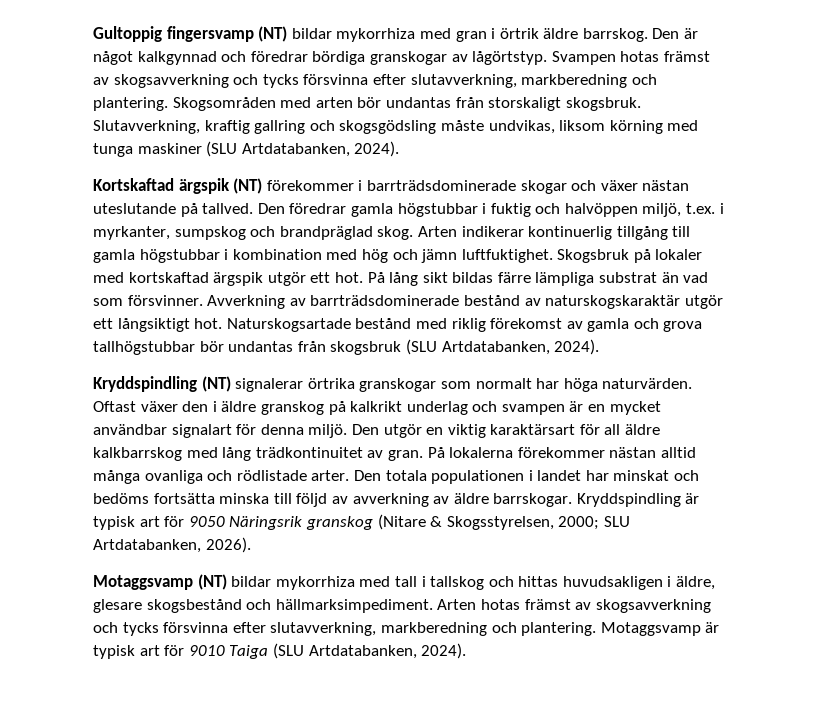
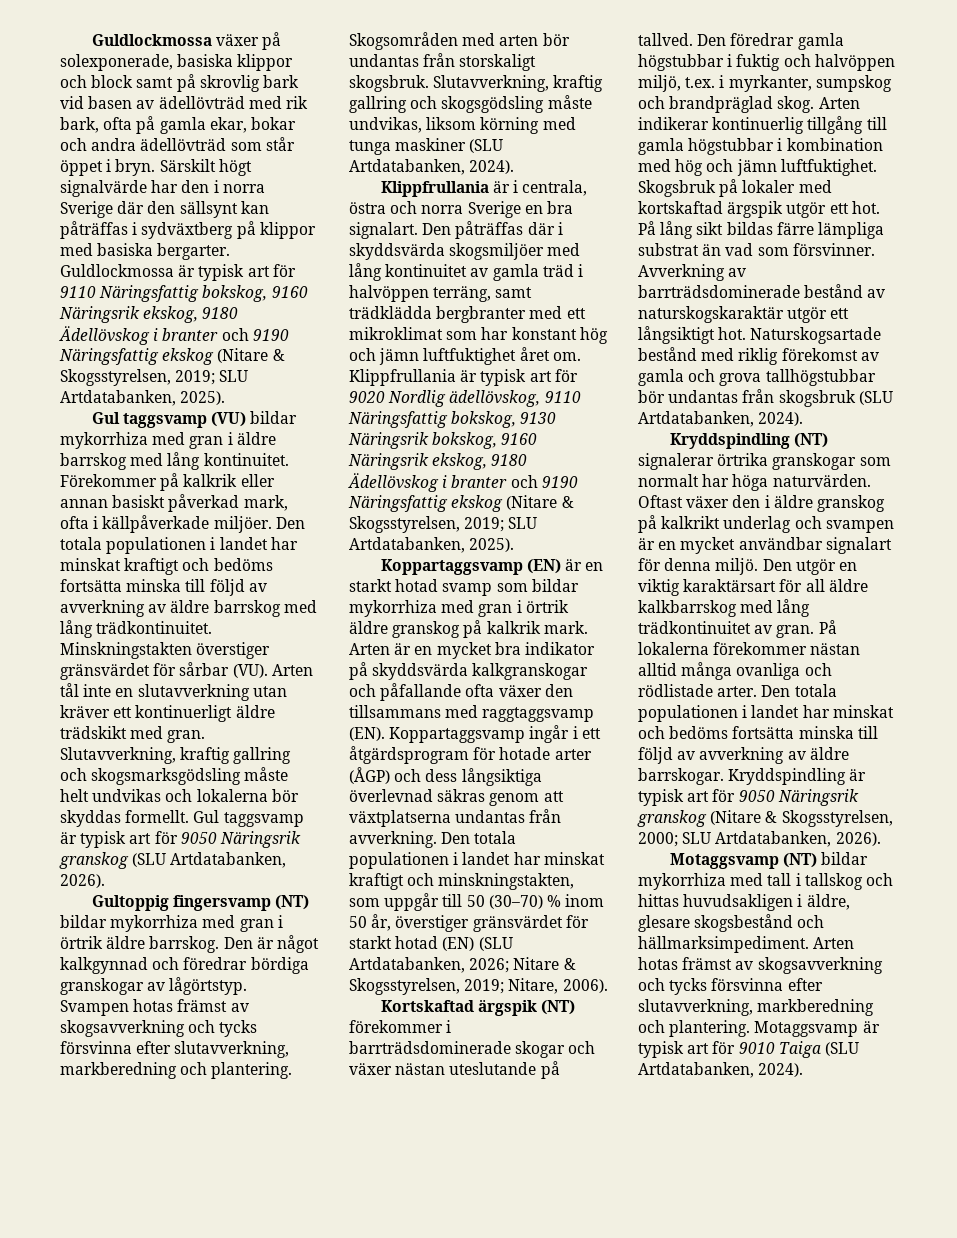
+ Guldlockmossa växer på solexponerade, basiska klippor och block samt på skrovlig bark vid basen av ädellövträd med rik bark, ofta på gamla ekar, bokar och andra ädellövträd som står öppet i bryn. Särskilt högt signalvärde har den i norra Sverige där den sällsynt kan påträffas i sydväxtberg på klippor med basiska bergarter. Guldlockmossa är typisk art för 9110 Näringsfattig bokskog, 9160 Näringsrik ekskog, 9180 Ädellövskog i branter och 9190 Näringsfattig ekskog (Nitare & Skogsstyrelsen, 2019; SLU Artdatabanken, 2025).
+ Gul taggsvamp (VU) bildar mykorrhiza med gran i äldre barrskog med lång kontinuitet. Förekommer på kalkrik eller annan basiskt påverkad mark, ofta i källpåverkade miljöer. Den totala populationen i landet har minskat kraftigt och bedöms fortsätta minska till följd av avverkning av äldre barrskog med lång trädkontinuitet. Minskningstakten överstiger gränsvärdet för sårbar (VU). Arten tål inte en slutavverkning utan kräver ett kontinuerligt äldre trädskikt med gran. Slutavverkning, kraftig gallring och skogsmarksgödsling måste helt undvikas och lokalerna bör skyddas formellt. Gul taggsvamp är typisk art för 9050 Näringsrik granskog (SLU Artdatabanken, 2026).
+ Klippfrullania är i centrala, östra och norra Sverige en bra signalart. Den påträffas där i skyddsvärda skogsmiljöer med lång kontinuitet av gamla träd i halvöppen terräng, samt trädklädda bergbranter med ett mikroklimat som har konstant hög och jämn luftfuktighet året om. Klippfrullania är typisk art för 9020 Nordlig ädellövskog, 9110 Näringsfattig bokskog, 9130 Näringsrik bokskog, 9160 Näringsrik ekskog, 9180 Ädellövskog i branter och 9190 Näringsfattig ekskog (Nitare & Skogsstyrelsen, 2019; SLU Artdatabanken, 2025).
+ Koppartaggsvamp (EN) är en starkt hotad svamp som bildar mykorrhiza med gran i örtrik äldre granskog på kalkrik mark. Arten är en mycket bra indikator på skyddsvärda kalkgranskogar och påfallande ofta växer den tillsammans med raggtaggsvamp (EN). Koppartaggsvamp ingår i ett åtgärdsprogram för hotade arter (ÅGP) och dess långsiktiga överlevnad säkras genom att växtplatserna undantas från avverkning. Den totala populationen i landet har minskat kraftigt och minskningstakten, som uppgår till 50 (30–70) % inom 50 år, överstiger gränsvärdet för starkt hotad (EN) (SLU Artdatabanken, 2026; Nitare & Skogsstyrelsen, 2019; Nitare, 2006).

